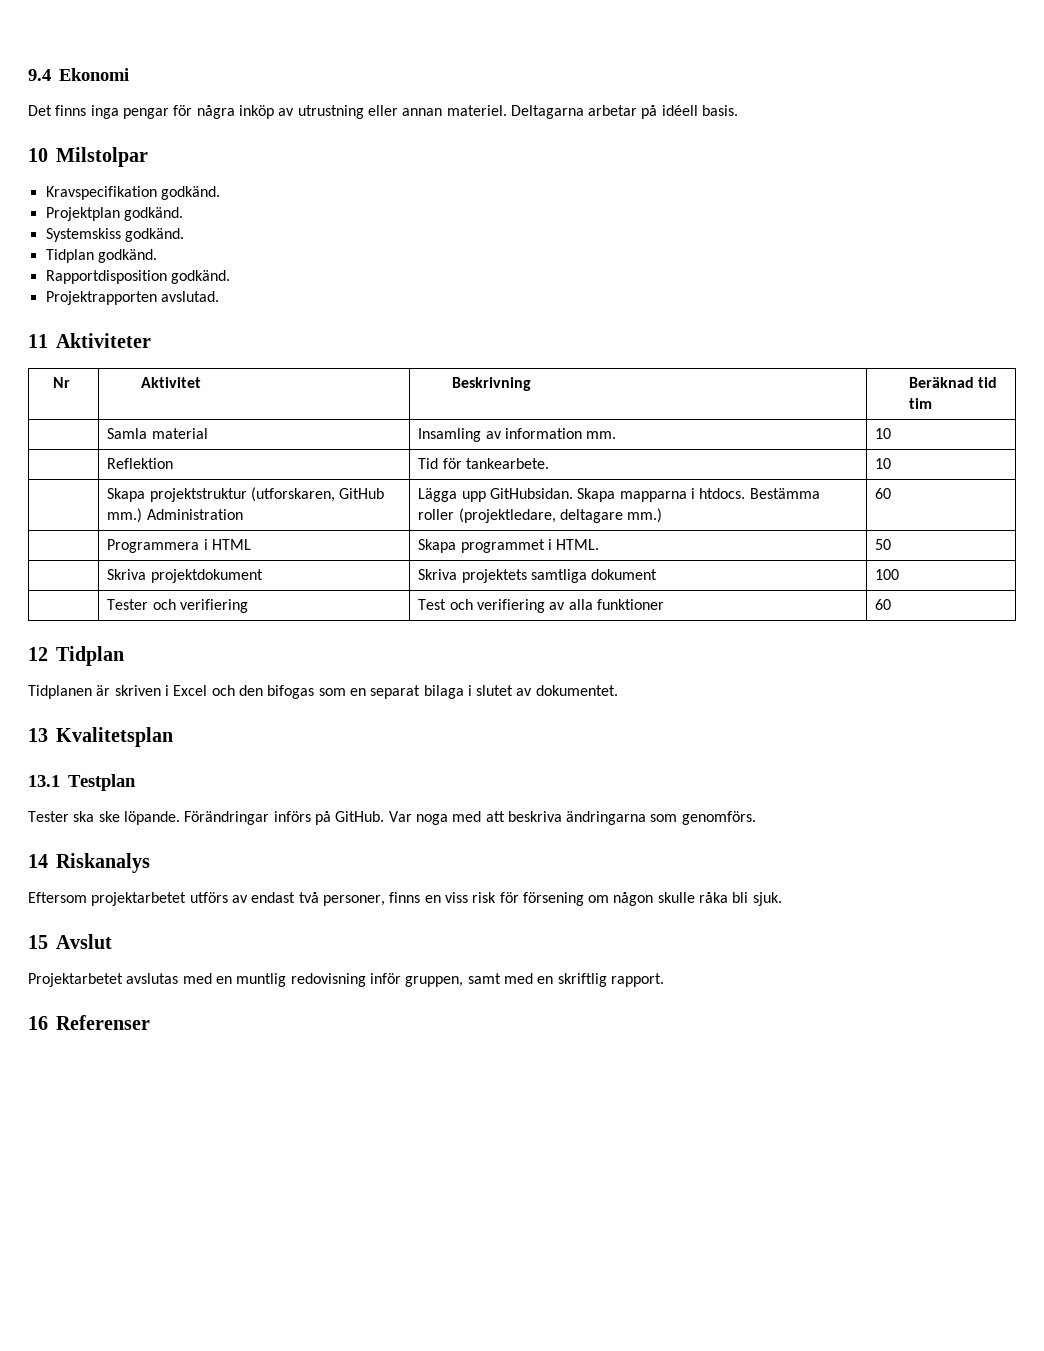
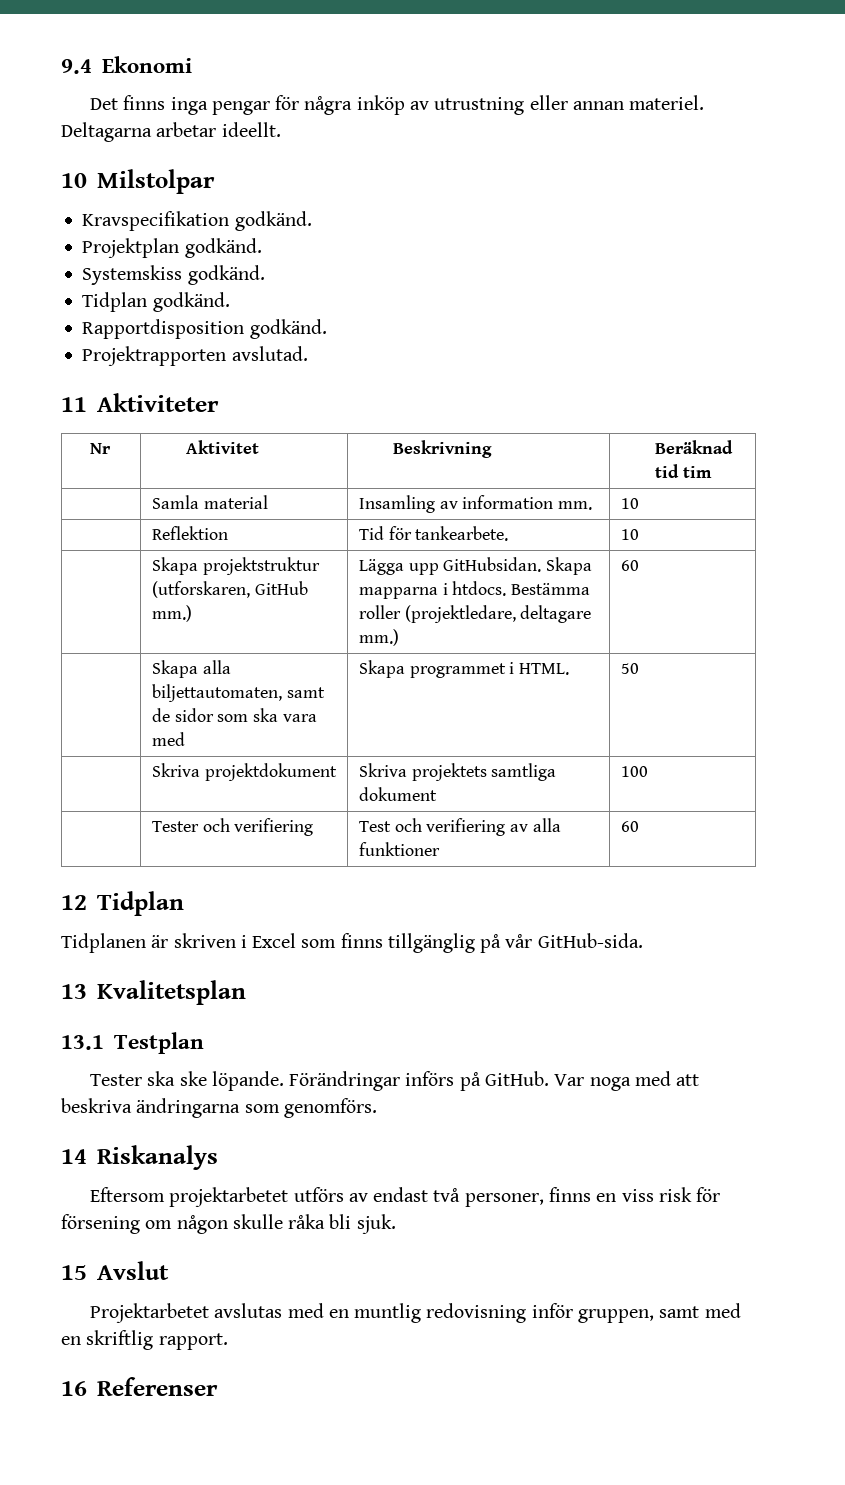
- Deltagarna arbetar på idéell basis.
+ Deltagarna arbetar ideellt.
- | Skapa projektstruktur (utforskaren, GitHub mm.) Administration | Lägga upp GitHubsidan. Skapa mapparna i htdocs. Bestämma roller (projektledare, deltagare mm.) | 60
+ | Skapa projektstruktur (utforskaren, GitHub mm.) | Lägga upp GitHubsidan. Skapa mapparna i htdocs. Bestämma roller (projektledare, deltagare mm.) | 60
- | Programmera i HTML | Skapa programmet i HTML. | 50
+ | Skapa alla biljettautomaten, samt de sidor som ska vara med | Skapa programmet i HTML. | 50
- Tidplanen är skriven i Excel och den bifogas som en separat bilaga i slutet av dokumentet.
+ Tidplanen är skriven i Excel som finns tillgänglig på vår GitHub-sida.

